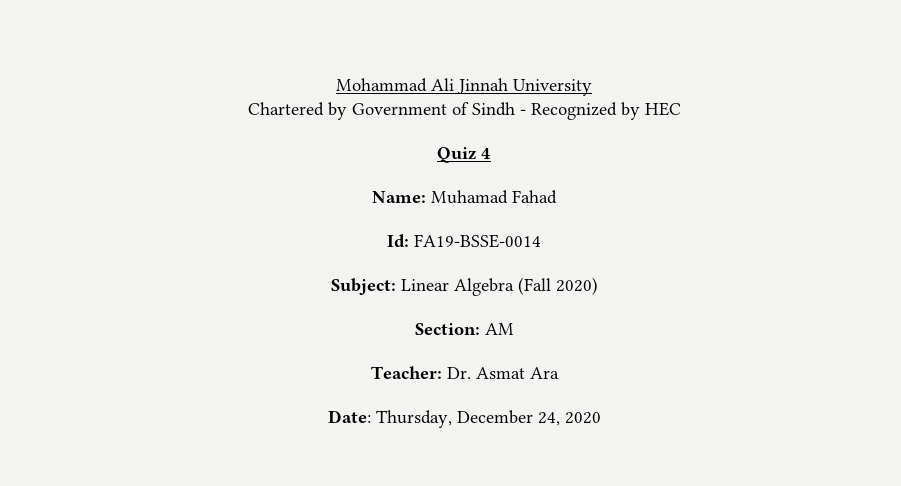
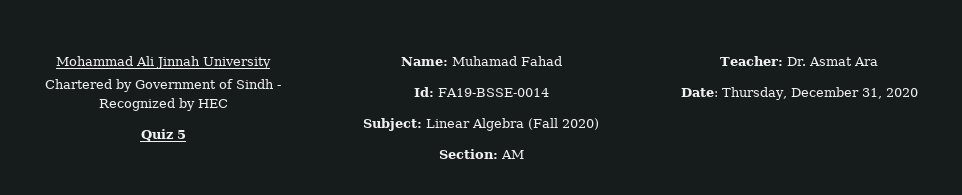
- Quiz 4
+ Quiz 5
- Date: Thursday, December 24, 2020
+ Date: Thursday, December 31, 2020

